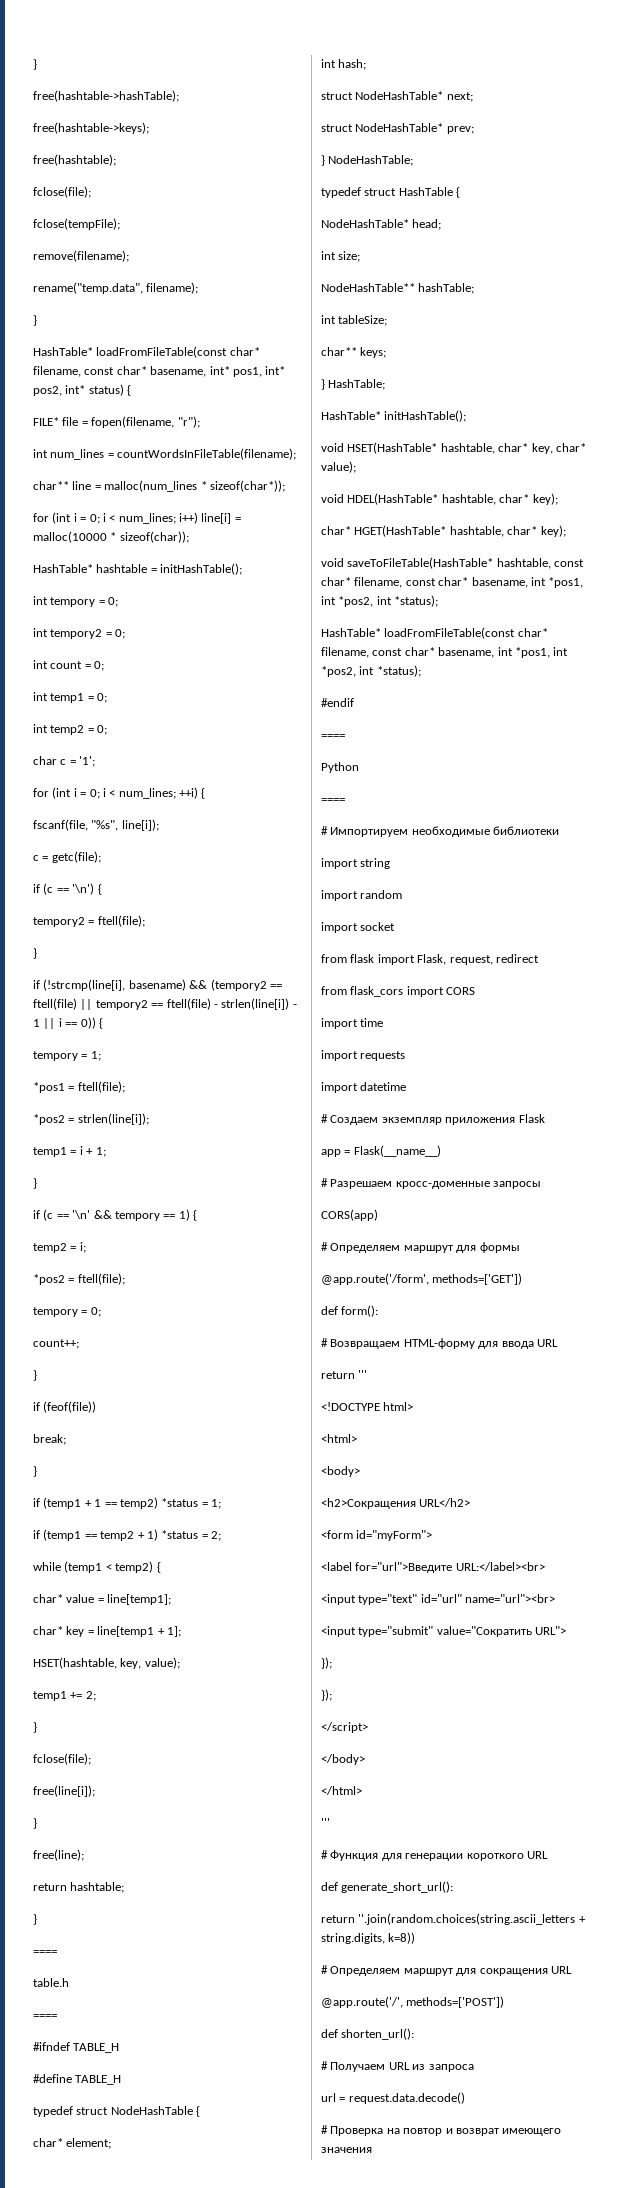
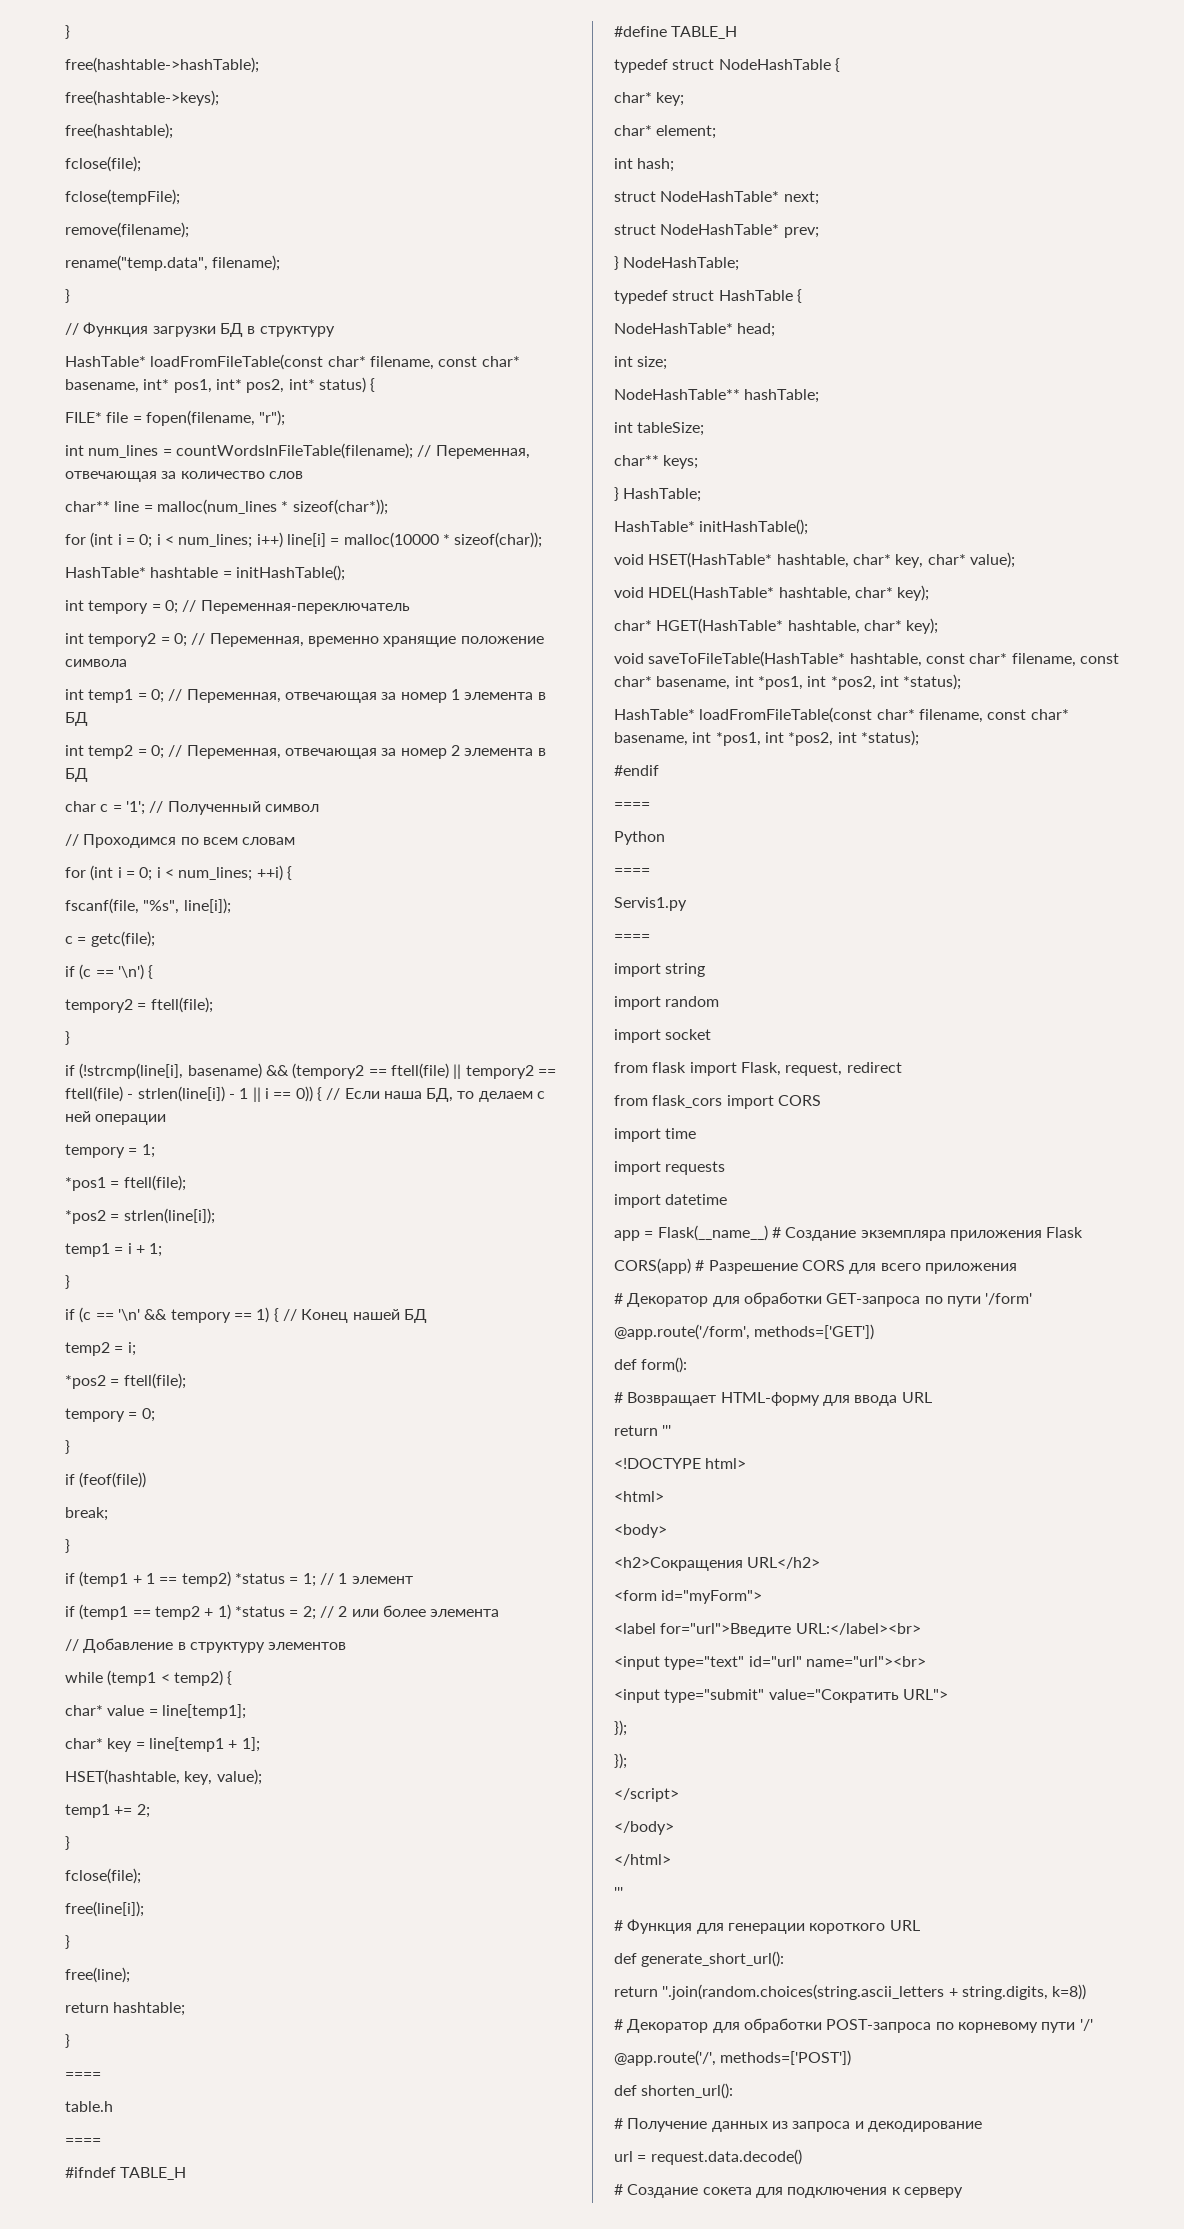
+ // Функция загрузки БД в структуру
- int num_lines = countWordsInFileTable(filename);
+ int num_lines = countWordsInFileTable(filename); // Переменная, отвечающая за количество слов
- int tempory = 0;
+ int tempory = 0; // Переменная-переключатель
- int tempory2 = 0;
- int count = 0;
- int temp1 = 0;
- int temp2 = 0;
- char c = '1';
+ int tempory2 = 0; // Переменная, временно хранящие положение символа
+ int temp1 = 0; // Переменная, отвечающая за номер 1 элемента в БД
+ int temp2 = 0; // Переменная, отвечающая за номер 2 элемента в БД
+ char c = '1'; // Полученный символ
+ // Проходимся по всем словам
- if (!strcmp(line[i], basename) && (tempory2 == ftell(file) || tempory2 == ftell(file) - strlen(line[i]) - 1 || i == 0)) {
+ if (!strcmp(line[i], basename) && (tempory2 == ftell(file) || tempory2 == ftell(file) - strlen(line[i]) - 1 || i == 0)) { // Если наша БД, то делаем с ней операции
- if (c == '\n' && tempory == 1) {
+ if (c == '\n' && tempory == 1) { // Конец нашей БД
- count++;
- if (temp1 + 1 == temp2) *status = 1;
+ if (temp1 + 1 == temp2) *status = 1; // 1 элемент
- if (temp1 == temp2 + 1) *status = 2;
+ if (temp1 == temp2 + 1) *status = 2; // 2 или более элемента
+ // Добавление в структуру элементов
+ char* key;
- # Импортируем необходимые библиотеки
+ Servis1.py
+ ====
- # Создаем экземпляр приложения Flask
- app = Flask(__name__)
- # Разрешаем кросс-доменные запросы
- CORS(app)
- # Определяем маршрут для формы
+ app = Flask(__name__) # Создание экземпляра приложения Flask
+ CORS(app) # Разрешение CORS для всего приложения
+ # Декоратор для обработки GET-запроса по пути '/form'
- # Возвращаем HTML-форму для ввода URL
+ # Возвращает HTML-форму для ввода URL
- # Определяем маршрут для сокращения URL
+ # Декоратор для обработки POST-запроса по корневому пути '/'
- # Получаем URL из запроса
+ # Получение данных из запроса и декодирование
- # Проверка на повтор и возврат имеющего значения
+ # Создание сокета для подключения к серверу

